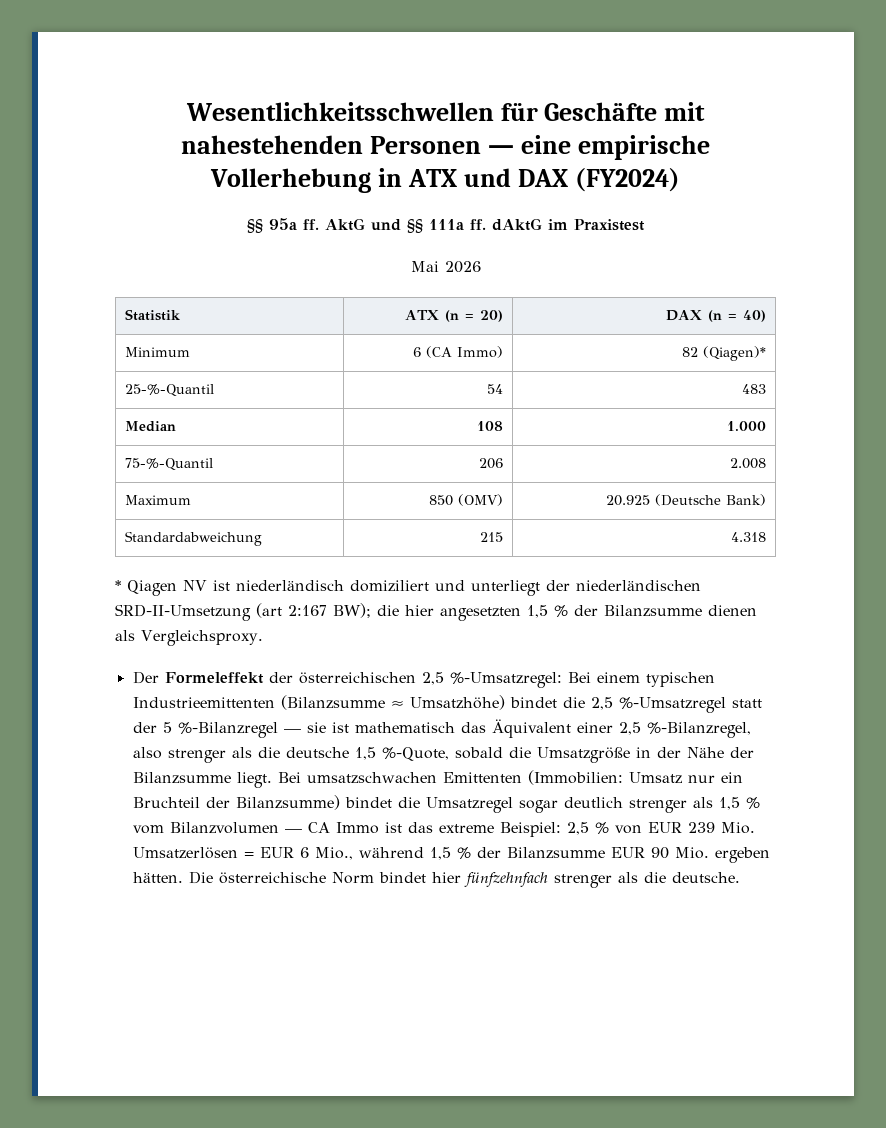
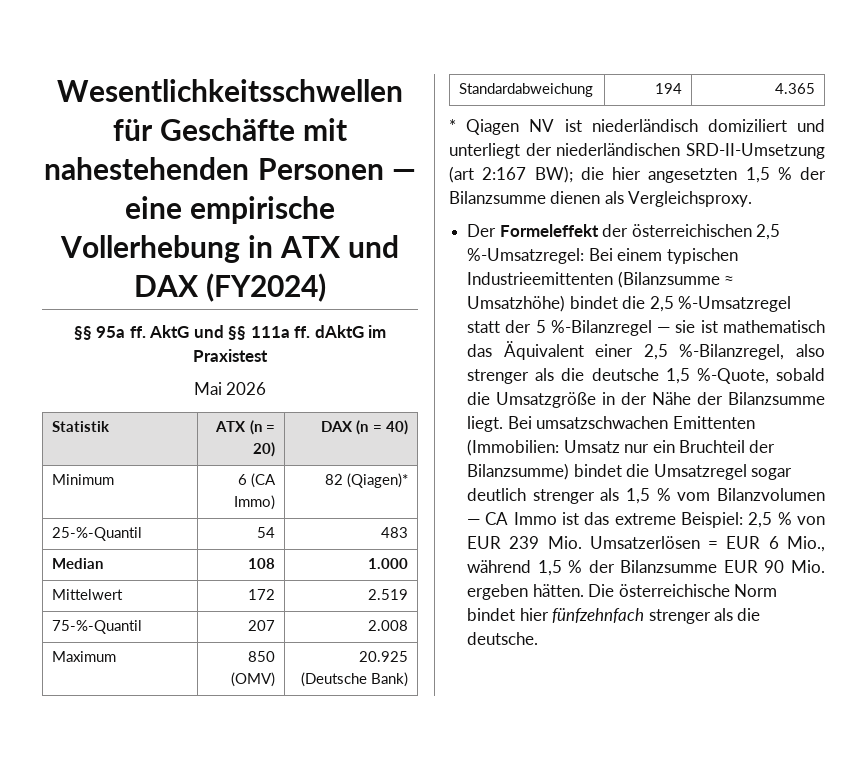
+ Mittelwert | 172 | 2.519
- 75-%-Quantil | 206 | 2.008
+ 75-%-Quantil | 207 | 2.008
- Standardabweichung | 215 | 4.318
+ Standardabweichung | 194 | 4.365

